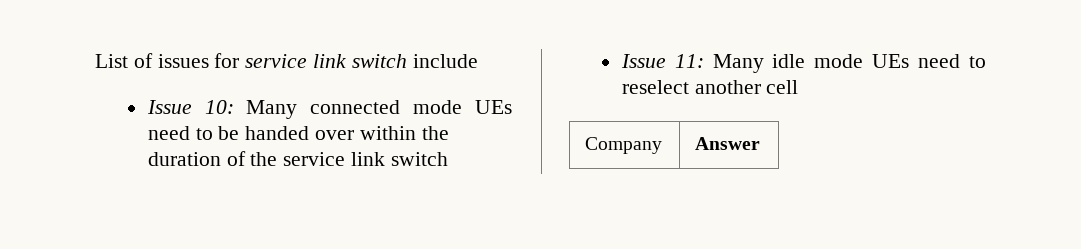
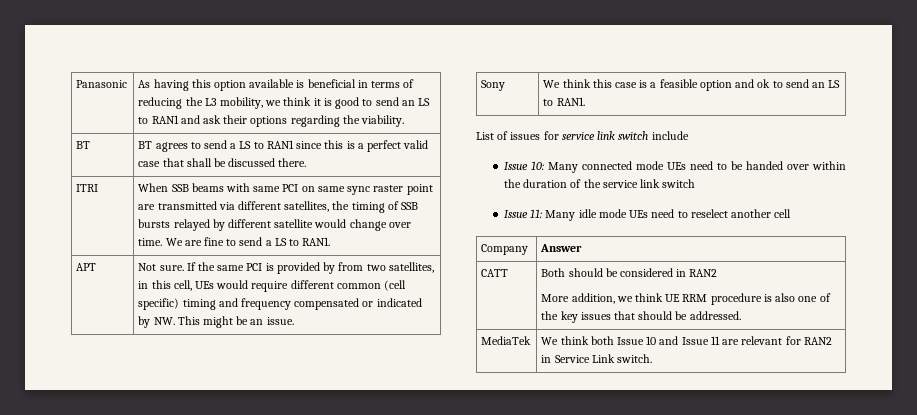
+ Panasonic | As having this option available is beneficial in terms of reducing the L3 mobility, we think it is good to send an LS to RAN1 and ask their options regarding the viability.
+ BT | BT agrees to send a LS to RAN1 since this is a perfect valid case that shall be discussed there.
+ ITRI | When SSB beams with same PCI on same sync raster point are transmitted via different satellites, the timing of SSB bursts relayed by different satellite would change over time. We are fine to send a LS to RAN1.
+ APT | Not sure. If the same PCI is provided by from two satellites, in this cell, UEs would require different common (cell specific) timing and frequency compensated or indicated by NW. This might be an issue.
+ Sony | We think this case is a feasible option and ok to send an LS to RAN1.
+ CATT | Both should be considered in RAN2
+ More addition, we think UE RRM procedure is also one of the key issues that should be addressed.
+ MediaTek | We think both Issue 10 and Issue 11 are relevant for RAN2 in Service Link switch.

